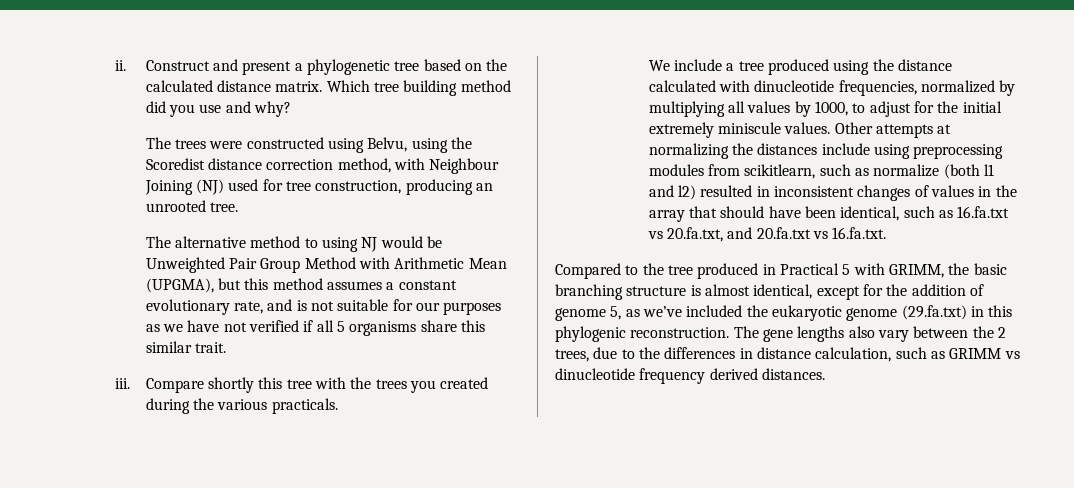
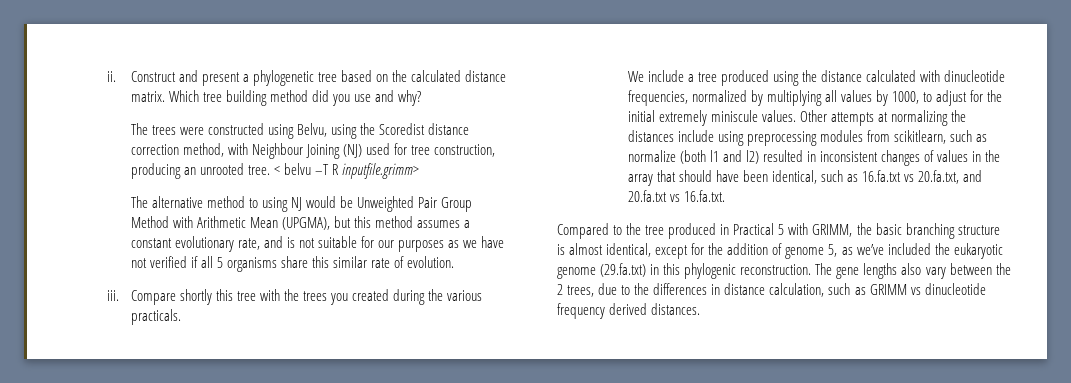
+ < belvu –T R inputfile.grimm>
- The alternative method to using NJ would be Unweighted Pair Group Method with Arithmetic Mean (UPGMA), but this method assumes a constant evolutionary rate, and is not suitable for our purposes as we have not verified if all 5 organisms share this similar trait.
+ The alternative method to using NJ would be Unweighted Pair Group Method with Arithmetic Mean (UPGMA), but this method assumes a constant evolutionary rate, and is not suitable for our purposes as we have not verified if all 5 organisms share this similar rate of evolution.

